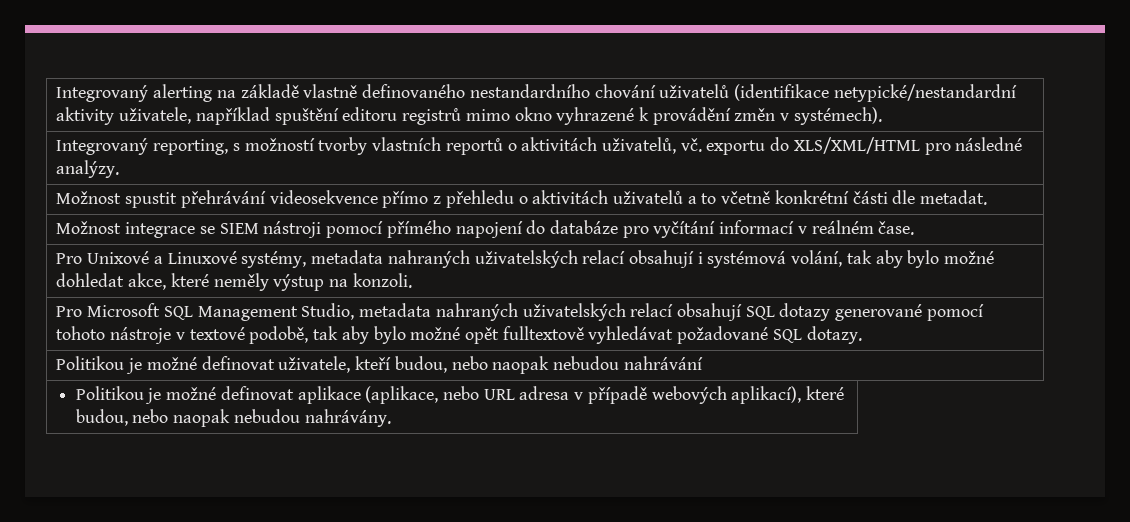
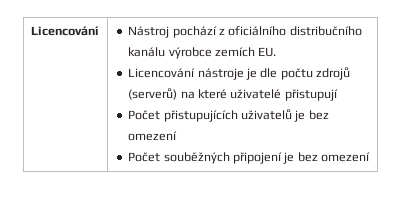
- Integrovaný alerting na základě vlastně definovaného nestandardního chování uživatelů (identifikace netypické/nestandardní aktivity uživatele, například spuštění editoru registrů mimo okno vyhrazené k provádění změn v systémech).
- Integrovaný reporting, s možností tvorby vlastních reportů o aktivitách uživatelů, vč. exportu do XLS/XML/HTML pro následné analýzy.
- Možnost spustit přehrávání videosekvence přímo z přehledu o aktivitách uživatelů a to včetně konkrétní části dle metadat.
- Možnost integrace se SIEM nástroji pomocí přímého napojení do databáze pro vyčítání informací v reálném čase.
- Pro Unixové a Linuxové systémy, metadata nahraných uživatelských relací obsahují i systémová volání, tak aby bylo možné dohledat akce, které neměly výstup na konzoli.
- Pro Microsoft SQL Management Studio, metadata nahraných uživatelských relací obsahují SQL dotazy generované pomocí tohoto nástroje v textové podobě, tak aby bylo možné opět fulltextově vyhledávat požadované SQL dotazy.
- Politikou je možné definovat uživatele, kteří budou, nebo naopak nebudou nahrávání
- Politikou je možné definovat aplikace (aplikace, nebo URL adresa v případě webových aplikací), které budou, nebo naopak nebudou nahrávány.
+ Licencování | Nástroj pochází z oficiálního distribučního kanálu výrobce zemích EU.
+ Licencování nástroje je dle počtu zdrojů (serverů) na které uživatelé přistupují
+ Počet přistupujících uživatelů je bez omezení
+ Počet souběžných připojení je bez omezení

